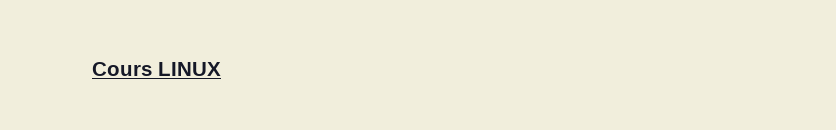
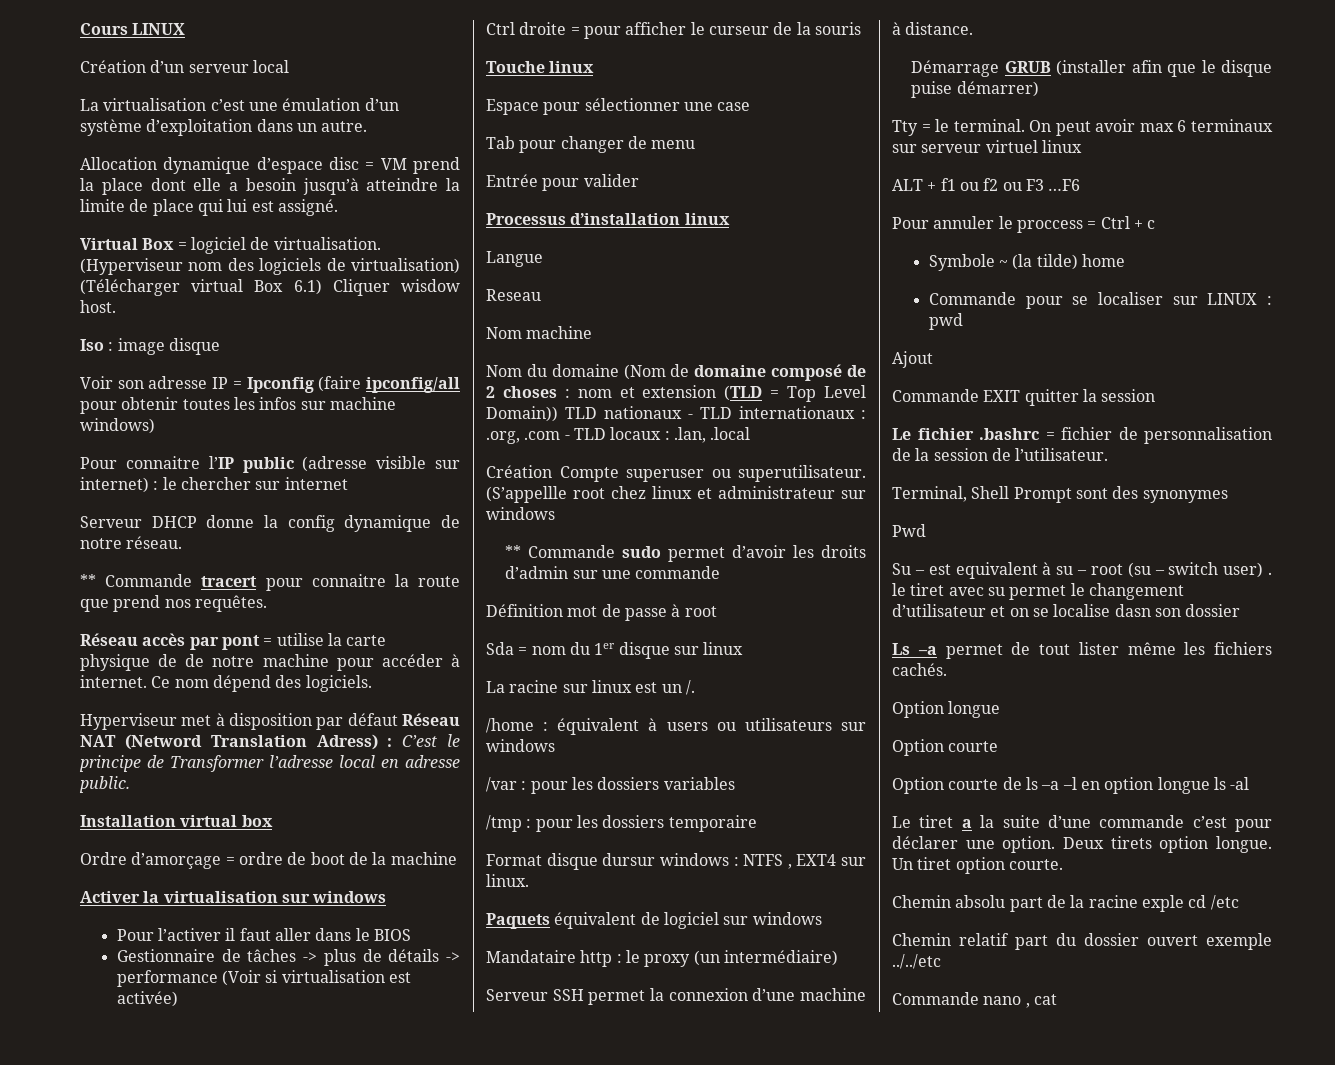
+ Création d’un serveur local
+ La virtualisation c’est une émulation d’un système d’exploitation dans un autre.
+ Allocation dynamique d’espace disc = VM prend la place dont elle a besoin jusqu’à atteindre la limite de place qui lui est assigné.
+ Virtual Box = logiciel de virtualisation. (Hyperviseur nom des logiciels de virtualisation) (Télécharger virtual Box 6.1) Cliquer wisdow host.
+ Iso : image disque
+ Voir son adresse IP = Ipconfig (faire ipconfig/all pour obtenir toutes les infos sur machine windows)
+ Pour connaitre l’IP public (adresse visible sur internet) : le chercher sur internet
+ Serveur DHCP donne la config dynamique de notre réseau.
+ ** Commande tracert pour connaitre la route que prend nos requêtes.
+ Réseau accès par pont = utilise la carte physique de de notre machine pour accéder à internet. Ce nom dépend des logiciels.
+ Hyperviseur met à disposition par défaut Réseau NAT (Netword Translation Adress) : C’est le principe de Transformer l’adresse local en adresse public.
+ Installation virtual box
+ Ordre d’amorçage = ordre de boot de la machine
+ Activer la virtualisation sur windows
+ Pour l’activer il faut aller dans le BIOS
+ Gestionnaire de tâches -> plus de détails -> performance (Voir si virtualisation est activée)
+ Ctrl droite = pour afficher le curseur de la souris
+ Touche linux
+ Espace pour sélectionner une case
+ Tab pour changer de menu
+ Entrée pour valider
+ Processus d’installation linux
+ Langue
+ Reseau
+ Nom machine
+ Nom du domaine (Nom de domaine composé de 2 choses : nom et extension (TLD = Top Level Domain)) TLD nationaux - TLD internationaux : .org, .com - TLD locaux : .lan, .local
+ Création Compte superuser ou superutilisateur. (S’appellle root chez linux et administrateur sur windows
+ ** Commande sudo permet d’avoir les droits d’admin sur une commande
+ Définition mot de passe à root
+ Sda = nom du 1er disque sur linux
+ La racine sur linux est un /.
+ /home : équivalent à users ou utilisateurs sur windows
+ /var : pour les dossiers variables
+ /tmp : pour les dossiers temporaire
+ Format disque dursur windows : NTFS , EXT4 sur linux.
+ Paquets équivalent de logiciel sur windows
+ Mandataire http : le proxy (un intermédiaire)
+ Serveur SSH permet la connexion d’une machine à distance.
+ Démarrage GRUB (installer afin que le disque puise démarrer)
+ Tty = le terminal. On peut avoir max 6 terminaux sur serveur virtuel linux
+ ALT + f1 ou f2 ou F3 …F6
+ Pour annuler le proccess = Ctrl + c
+ Symbole ~ (la tilde) home
+ Commande pour se localiser sur LINUX : pwd
+ Ajout
+ Commande EXIT quitter la session
+ Le fichier .bashrc = fichier de personnalisation de la session de l’utilisateur.
+ Terminal, Shell Prompt sont des synonymes
+ Pwd
+ Su – est equivalent à su – root (su – switch user) . le tiret avec su permet le changement d’utilisateur et on se localise dasn son dossier
+ Ls –a permet de tout lister même les fichiers cachés.
+ Option longue
+ Option courte
+ Option courte de ls –a –l en option longue ls -al
+ Le tiret a la suite d’une commande c’est pour déclarer une option. Deux tirets option longue. Un tiret option courte.
+ Chemin absolu part de la racine exple cd /etc
+ Chemin relatif part du dossier ouvert exemple ../../etc
+ Commande nano , cat

